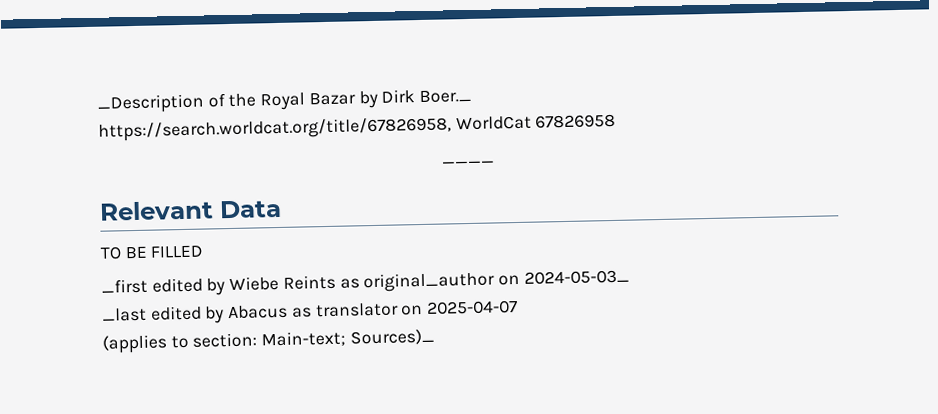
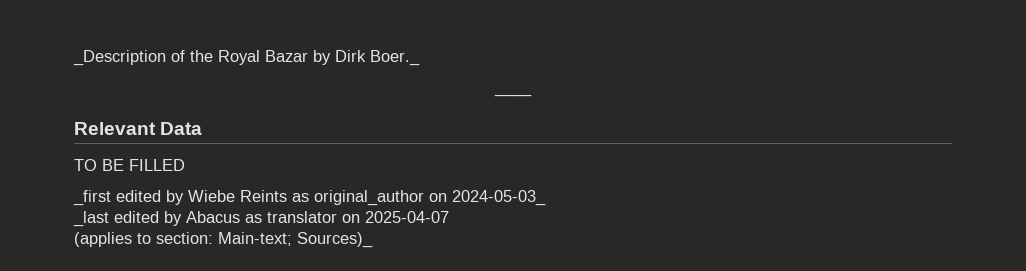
- https://search.worldcat.org/title/67826958, WorldCat 67826958

